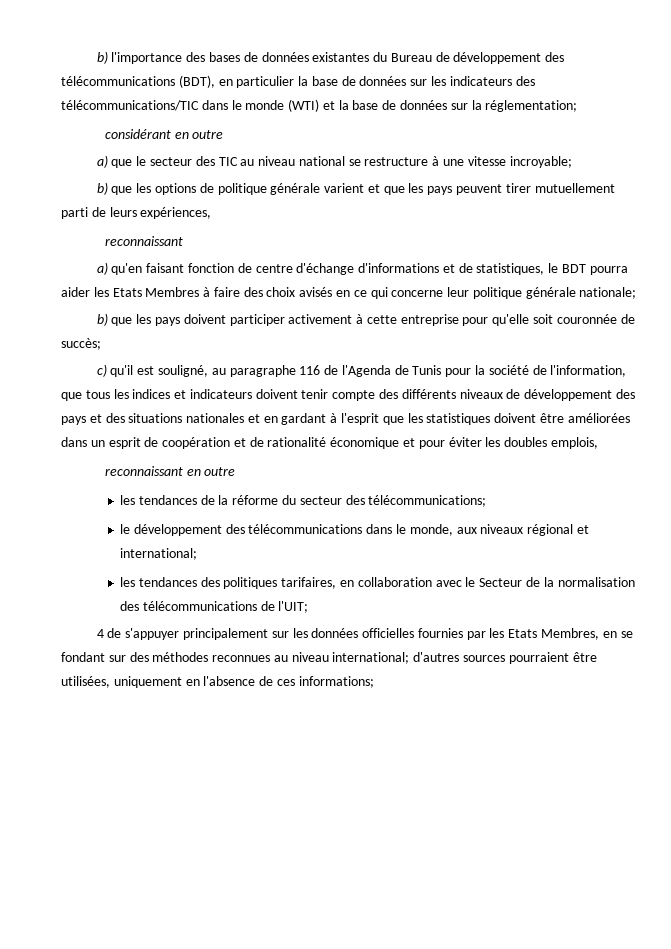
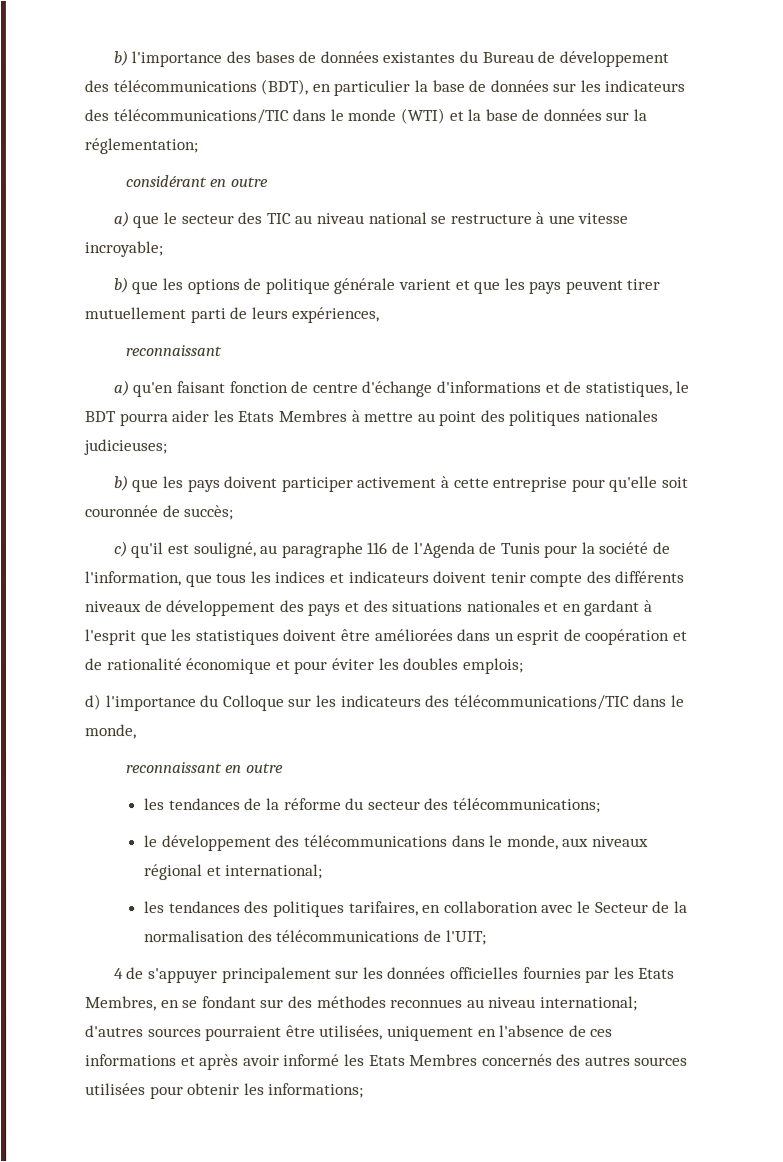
- a) qu'en faisant fonction de centre d'échange d'informations et de statistiques, le BDT pourra aider les Etats Membres à faire des choix avisés en ce qui concerne leur politique générale nationale;
+ a) qu'en faisant fonction de centre d'échange d'informations et de statistiques, le BDT pourra aider les Etats Membres à mettre au point des politiques nationales judicieuses;
- c) qu'il est souligné, au paragraphe 116 de l'Agenda de Tunis pour la société de l'information, que tous les indices et indicateurs doivent tenir compte des différents niveaux de développement des pays et des situations nationales et en gardant à l'esprit que les statistiques doivent être améliorées dans un esprit de coopération et de rationalité économique et pour éviter les doubles emplois,
+ c) qu'il est souligné, au paragraphe 116 de l'Agenda de Tunis pour la société de l'information, que tous les indices et indicateurs doivent tenir compte des différents niveaux de développement des pays et des situations nationales et en gardant à l'esprit que les statistiques doivent être améliorées dans un esprit de coopération et de rationalité économique et pour éviter les doubles emplois;
+ d) l'importance du Colloque sur les indicateurs des télécommunications/TIC dans le monde,
- 4 de s'appuyer principalement sur les données officielles fournies par les Etats Membres, en se fondant sur des méthodes reconnues au niveau international; d'autres sources pourraient être utilisées, uniquement en l'absence de ces informations;
+ 4 de s'appuyer principalement sur les données officielles fournies par les Etats Membres, en se fondant sur des méthodes reconnues au niveau international; d'autres sources pourraient être utilisées, uniquement en l'absence de ces informations et après avoir informé les Etats Membres concernés des autres sources utilisées pour obtenir les informations;

